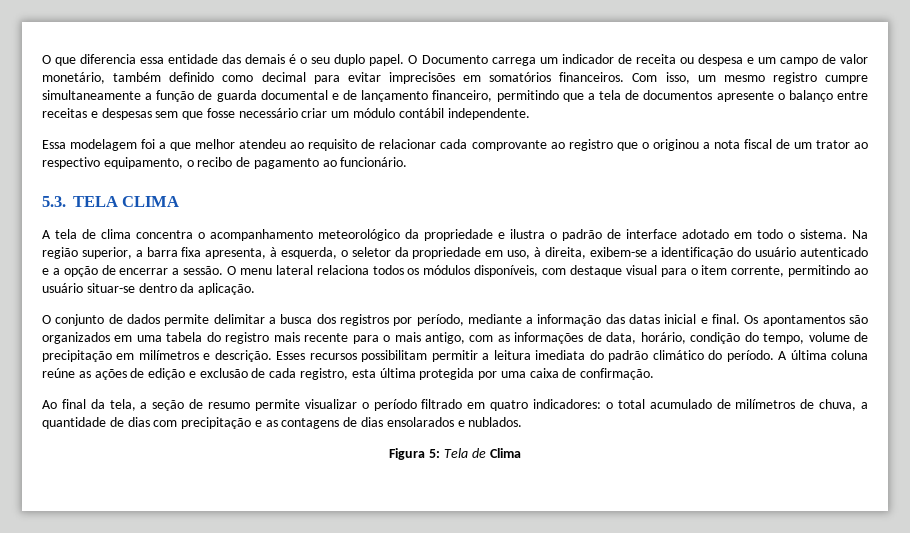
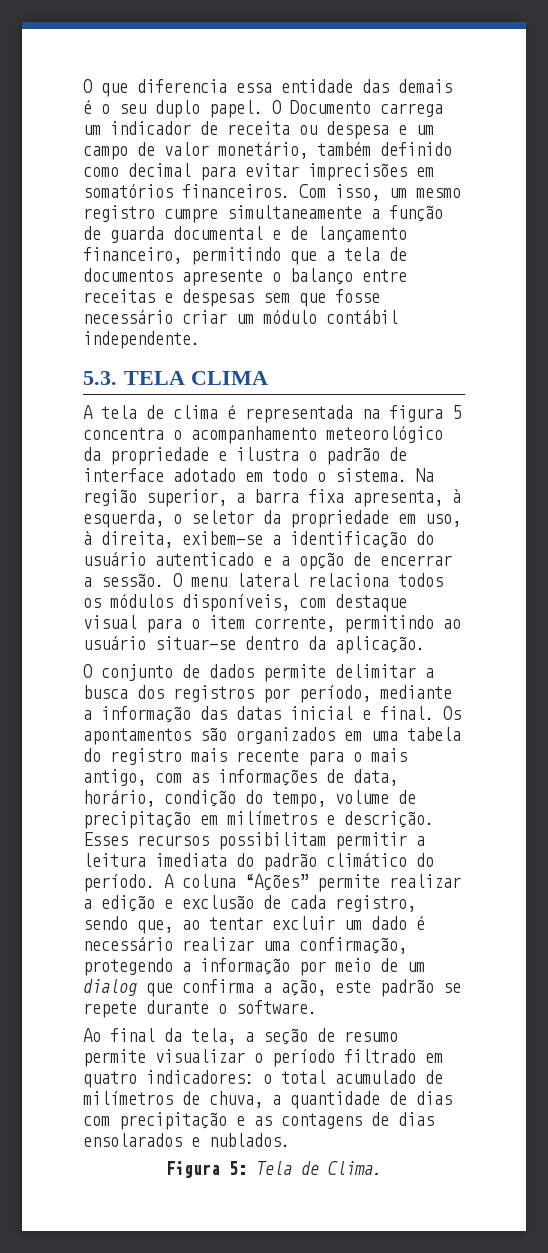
- Essa modelagem foi a que melhor atendeu ao requisito de relacionar cada comprovante ao registro que o originou a nota fiscal de um trator ao respectivo equipamento, o recibo de pagamento ao funcionário.
- A tela de clima concentra o acompanhamento meteorológico da propriedade e ilustra o padrão de interface adotado em todo o sistema.
+ A tela de clima é representada na figura 5 concentra o acompanhamento meteorológico da propriedade e ilustra o padrão de interface adotado em todo o sistema.
- A última coluna reúne as ações de edição e exclusão de cada registro, esta última protegida por uma caixa de confirmação.
+ A coluna “Ações” permite realizar a edição e exclusão de cada registro, sendo que, ao tentar excluir um dado é necessário realizar uma confirmação, protegendo a informação por meio de um dialog que confirma a ação, este padrão se repete durante o software.
- Figura 5: Tela de Clima
+ Figura 5: Tela de Clima.

